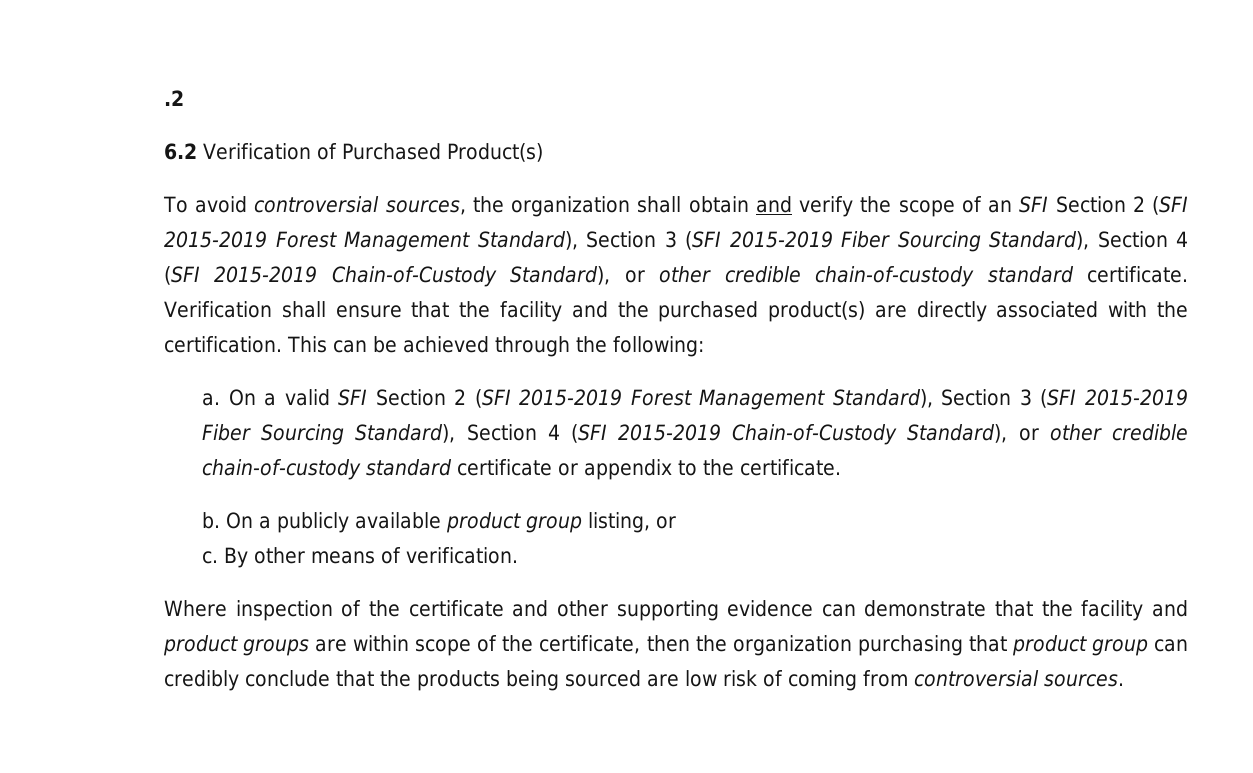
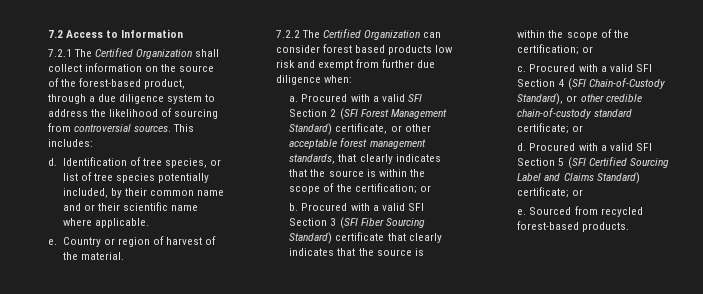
- .2
- 6.2 Verification of Purchased Product(s)
- To avoid controversial sources, the organization shall obtain and verify the scope of an SFI Section 2 (SFI 2015-2019 Forest Management Standard), Section 3 (SFI 2015-2019 Fiber Sourcing Standard), Section 4 (SFI 2015-2019 Chain-of-Custody Standard), or other credible chain-of-custody standard certificate. Verification shall ensure that the facility and the purchased product(s) are directly associated with the certification. This can be achieved through the following:
- a. On a valid SFI Section 2 (SFI 2015-2019 Forest Management Standard), Section 3 (SFI 2015-2019 Fiber Sourcing Standard), Section 4 (SFI 2015-2019 Chain-of-Custody Standard), or other credible chain-of-custody standard certificate or appendix to the certificate.
- b. On a publicly available product group listing, or
- c. By other means of verification.
- Where inspection of the certificate and other supporting evidence can demonstrate that the facility and product groups are within scope of the certificate, then the organization purchasing that product group can credibly conclude that the products being sourced are low risk of coming from controversial sources.
+ 7.2 Access to Information
+ 7.2.1 The Certified Organization shall collect information on the source of the forest-based product, through a due diligence system to address the likelihood of sourcing from controversial sources. This includes:
+ d. Identification of tree species, or list of tree species potentially included, by their common name and or their scientific name where applicable.
+ e. Country or region of harvest of the material.
+ 7.2.2 The Certified Organization can consider forest based products low risk and exempt from further due diligence when:
+ a. Procured with a valid SFI Section 2 (SFI Forest Management Standard) certificate, or other acceptable forest management standards, that clearly indicates that the source is within the scope of the certification; or
+ b. Procured with a valid SFI Section 3 (SFI Fiber Sourcing Standard) certificate that clearly indicates that the source is within the scope of the certification; or
+ c. Procured with a valid SFI Section 4 (SFI Chain-of-Custody Standard), or other credible chain-of-custody standard certificate; or
+ d. Procured with a valid SFI Section 5 (SFI Certified Sourcing Label and Claims Standard) certificate; or
+ e. Sourced from recycled forest-based products.

